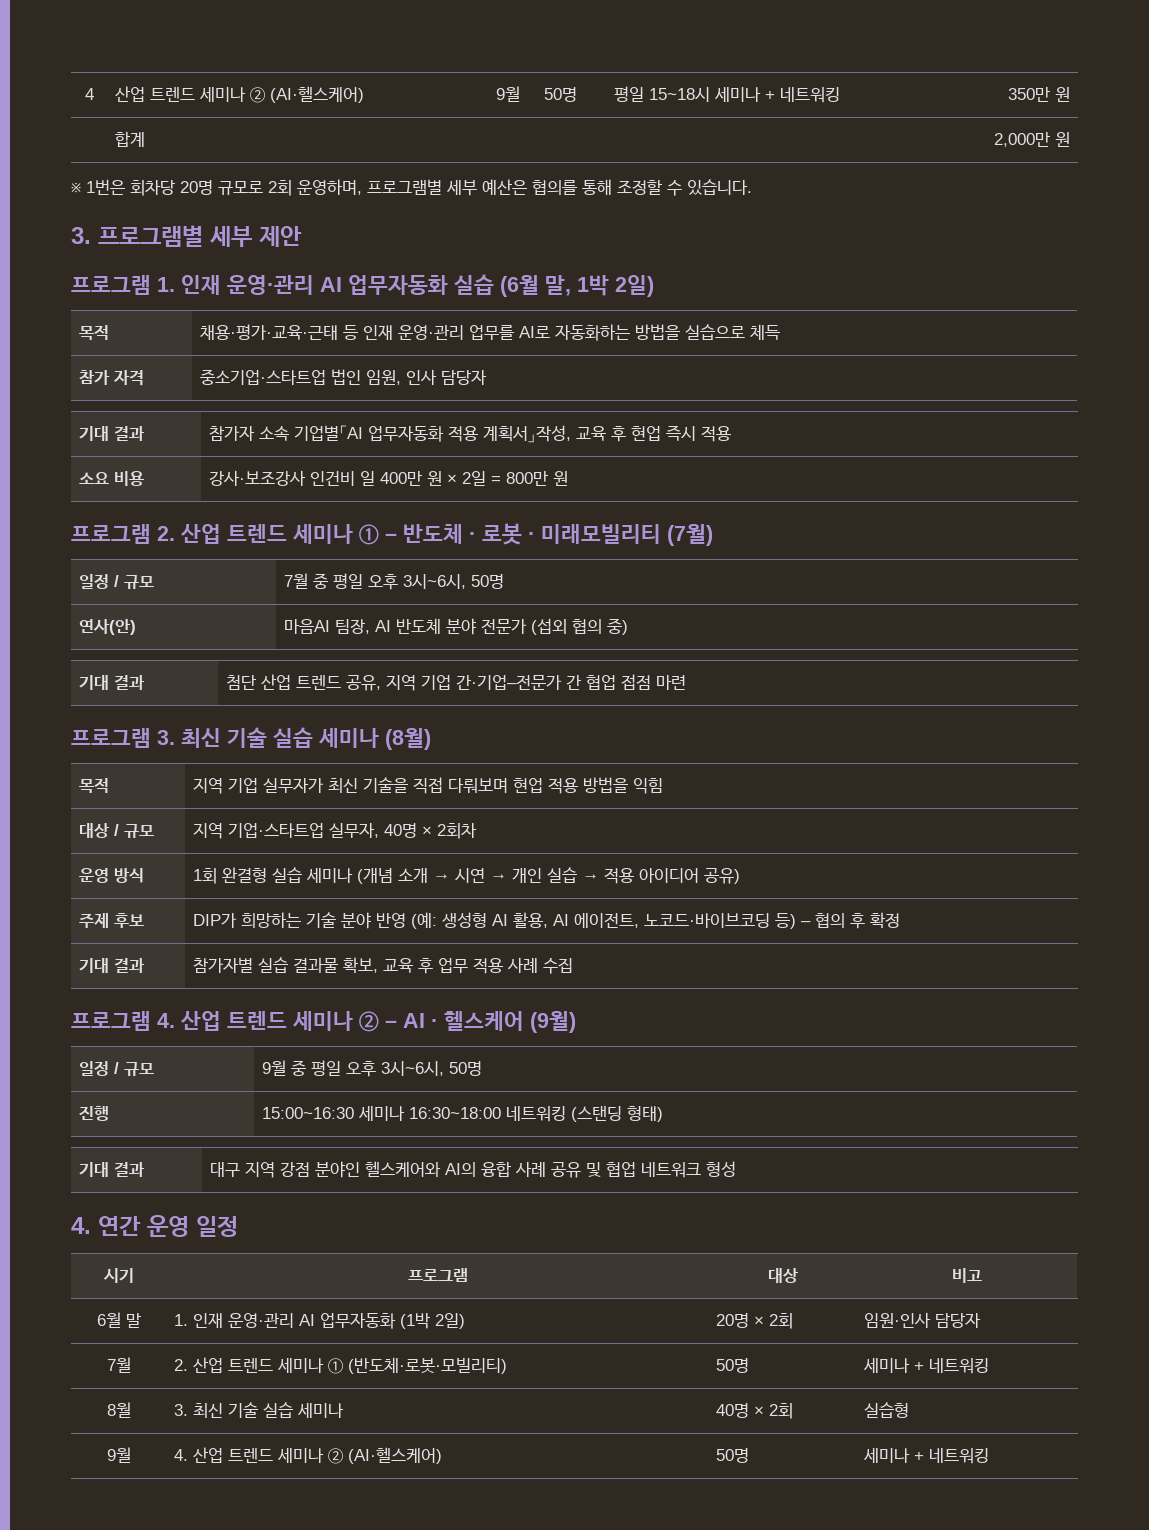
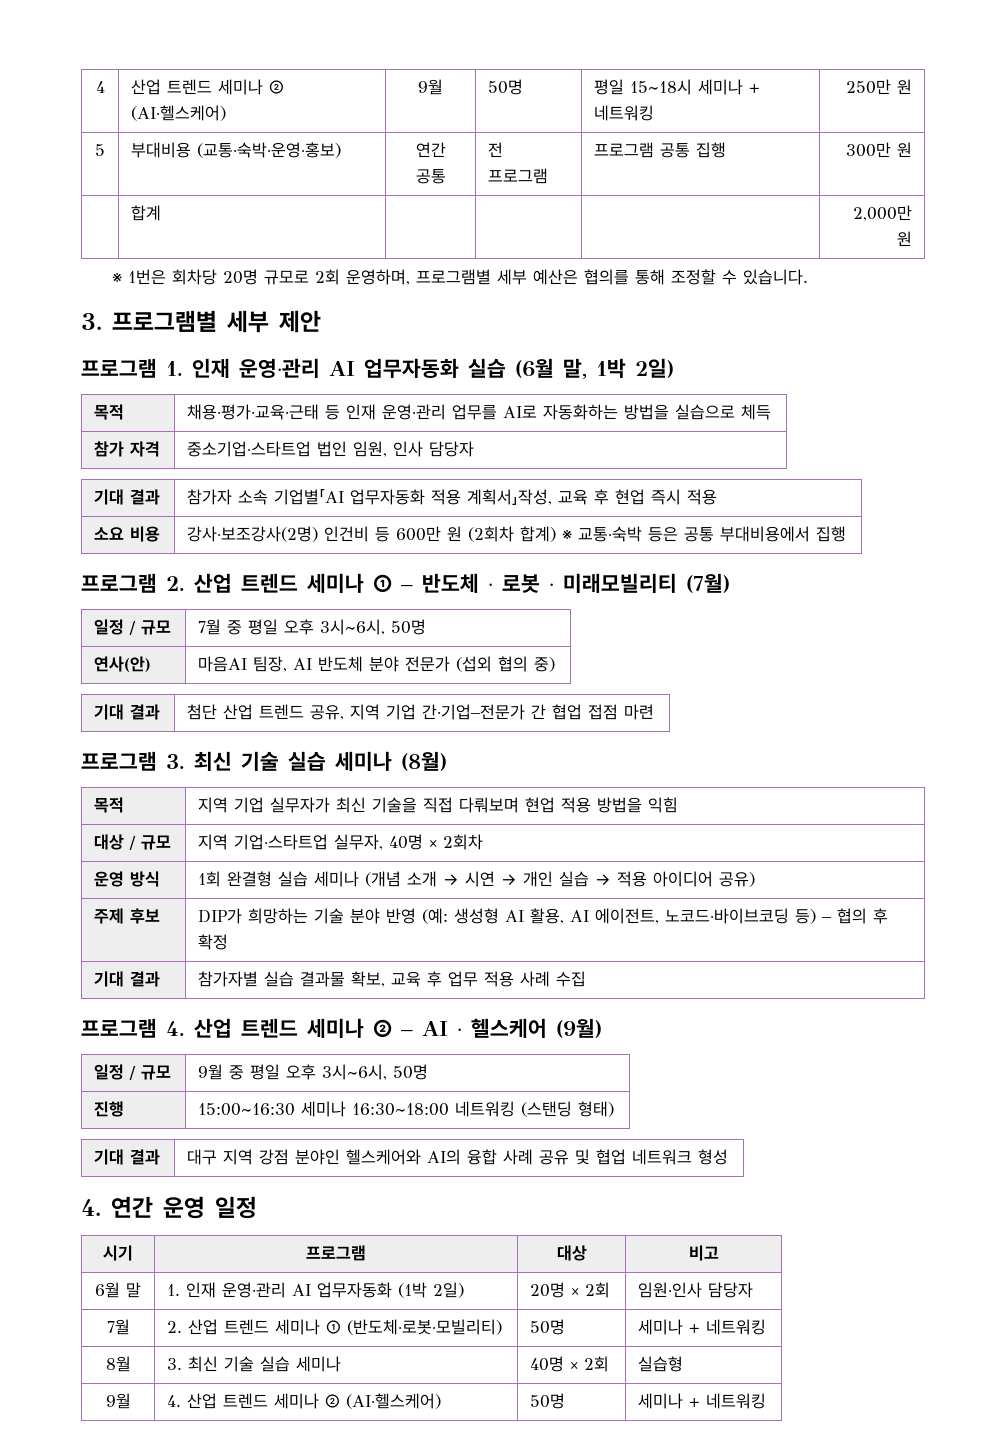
- 4 | 산업 트렌드 세미나 ② (AI·헬스케어) | 9월 | 50명 | 평일 15~18시 세미나 + 네트워킹 | 350만 원
+ 4 | 산업 트렌드 세미나 ② (AI·헬스케어) | 9월 | 50명 | 평일 15~18시 세미나 + 네트워킹 | 250만 원
+ 5 | 부대비용 (교통·숙박·운영·홍보) | 연간 공통 | 전 프로그램 | 프로그램 공통 집행 | 300만 원
- 소요 비용 | 강사·보조강사 인건비 일 400만 원 × 2일 = 800만 원
+ 소요 비용 | 강사·보조강사(2명) 인건비 등 600만 원 (2회차 합계) ※ 교통·숙박 등은 공통 부대비용에서 집행

